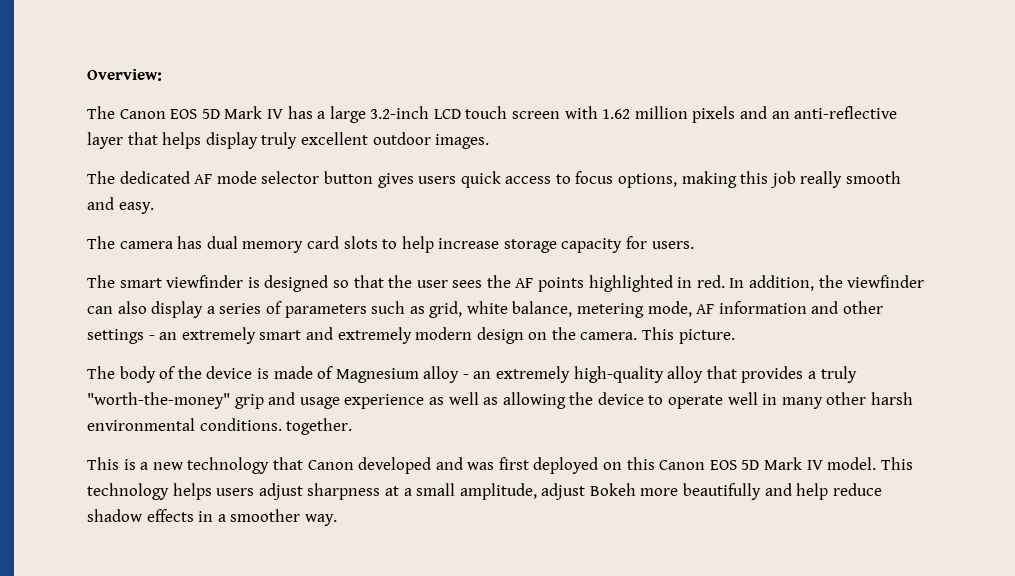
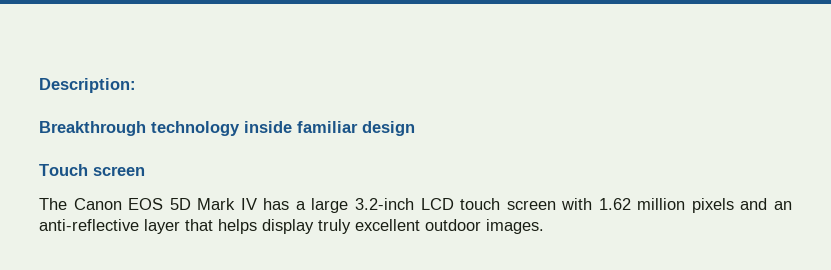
- Overview:
+ Description:
+ Breakthrough technology inside familiar design
+ Touch screen
- The dedicated AF mode selector button gives users quick access to focus options, making this job really smooth and easy.
- The camera has dual memory card slots to help increase storage capacity for users.
- The smart viewfinder is designed so that the user sees the AF points highlighted in red. In addition, the viewfinder can also display a series of parameters such as grid, white balance, metering mode, AF information and other settings - an extremely smart and extremely modern design on the camera. This picture.
- The body of the device is made of Magnesium alloy - an extremely high-quality alloy that provides a truly "worth-the-money" grip and usage experience as well as allowing the device to operate well in many other harsh environmental conditions. together.
- This is a new technology that Canon developed and was first deployed on this Canon EOS 5D Mark IV model. This technology helps users adjust sharpness at a small amplitude, adjust Bokeh more beautifully and help reduce shadow effects in a smoother way.

